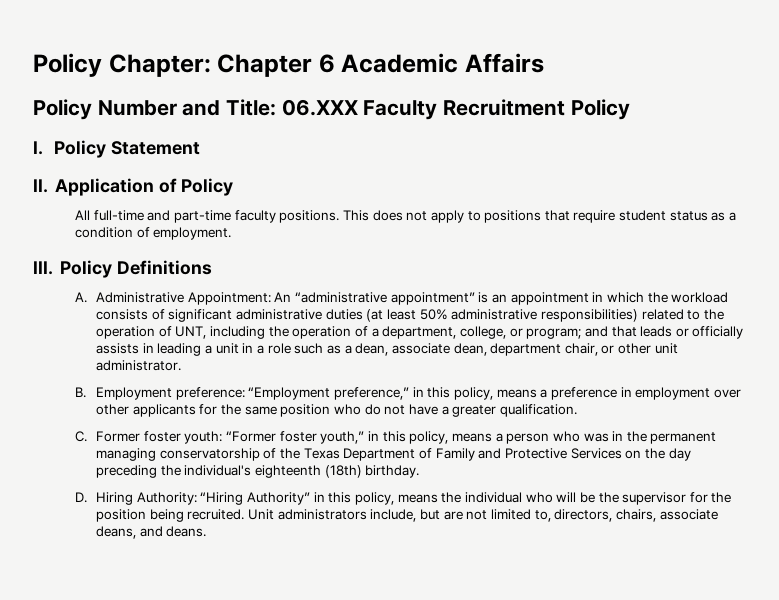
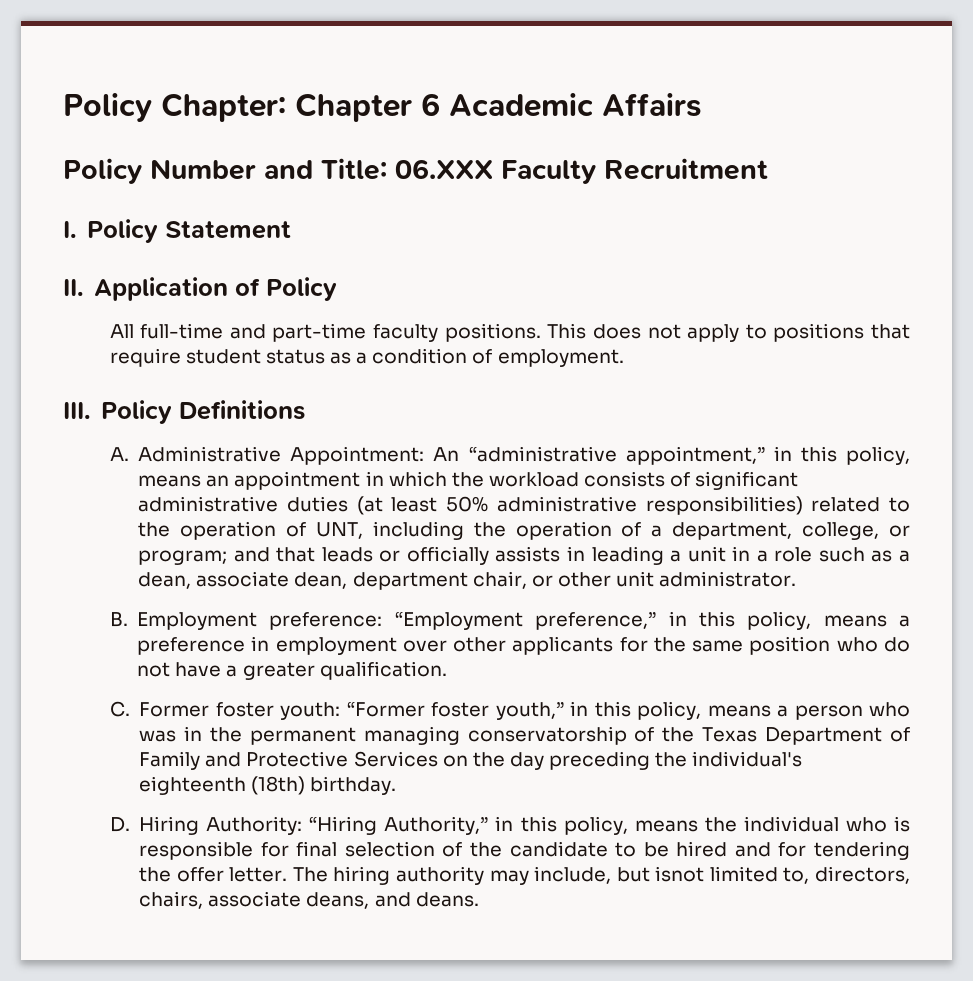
- Policy Number and Title: 06.XXX Faculty Recruitment Policy
+ Policy Number and Title: 06.XXX Faculty Recruitment
- An “administrative appointment” is an appointment in which the workload consists of significant administrative duties (at least 50% administrative responsibilities) related to the operation of UNT, including the operation of a department, college, or program;
+ An “administrative appointment,” in this policy, means an appointment in which the workload consists of significant administrative duties (at least 50% administrative responsibilities) related to the operation of UNT, including the operation of a department, college, or program;
- D. Hiring Authority: “Hiring Authority” in this policy, means the individual who will be the supervisor for the position being recruited. Unit administrators include, but are not limited to, directors, chairs, associate deans, and deans.
+ D. Hiring Authority: “Hiring Authority,” in this policy, means the individual who is responsible for final selection of the candidate to be hired and for tendering the offer letter. The hiring authority may include, but isnot limited to, directors, chairs, associate deans, and deans.

